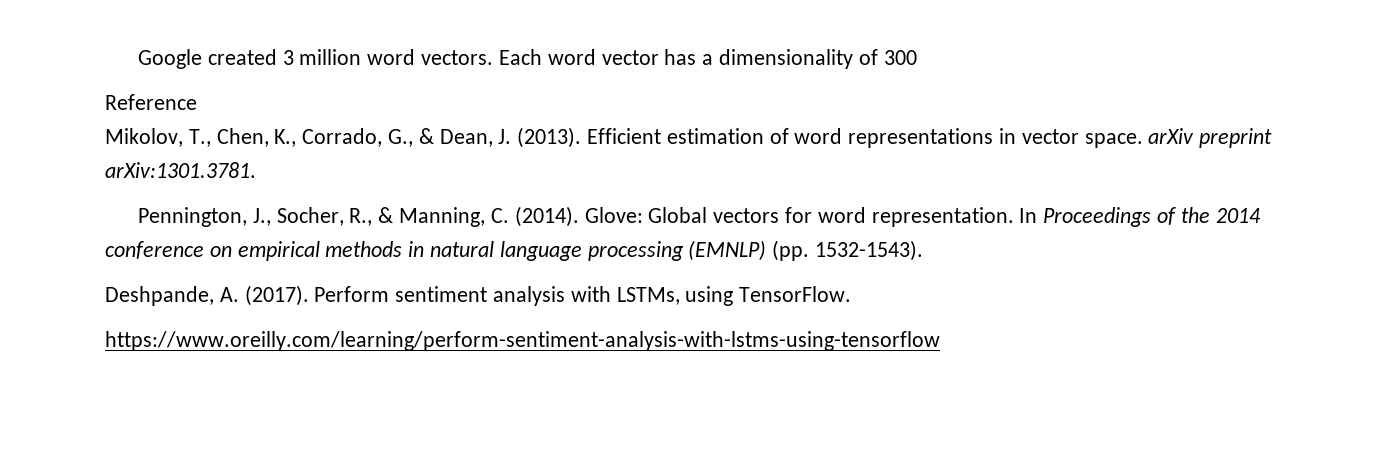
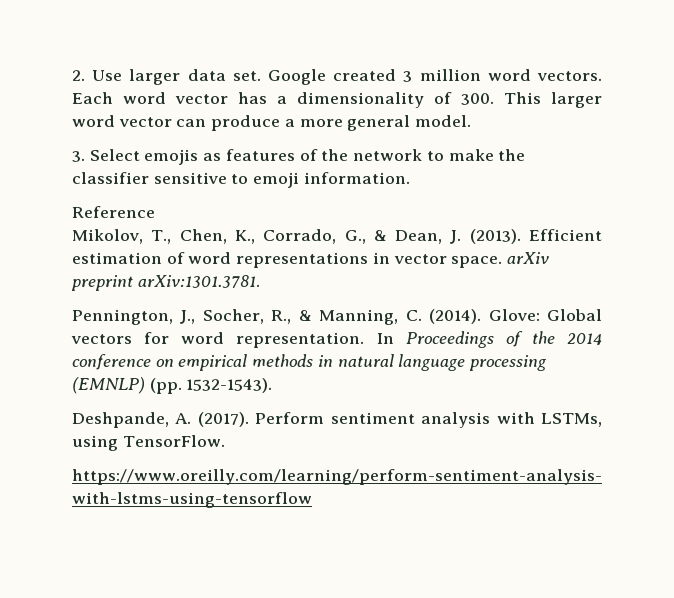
+ 2. Use larger data set.
- Each word vector has a dimensionality of 300
+ Each word vector has a dimensionality of 300. This larger word vector can produce a more general model.
+ 3. Select emojis as features of the network to make the classifier sensitive to emoji information.

